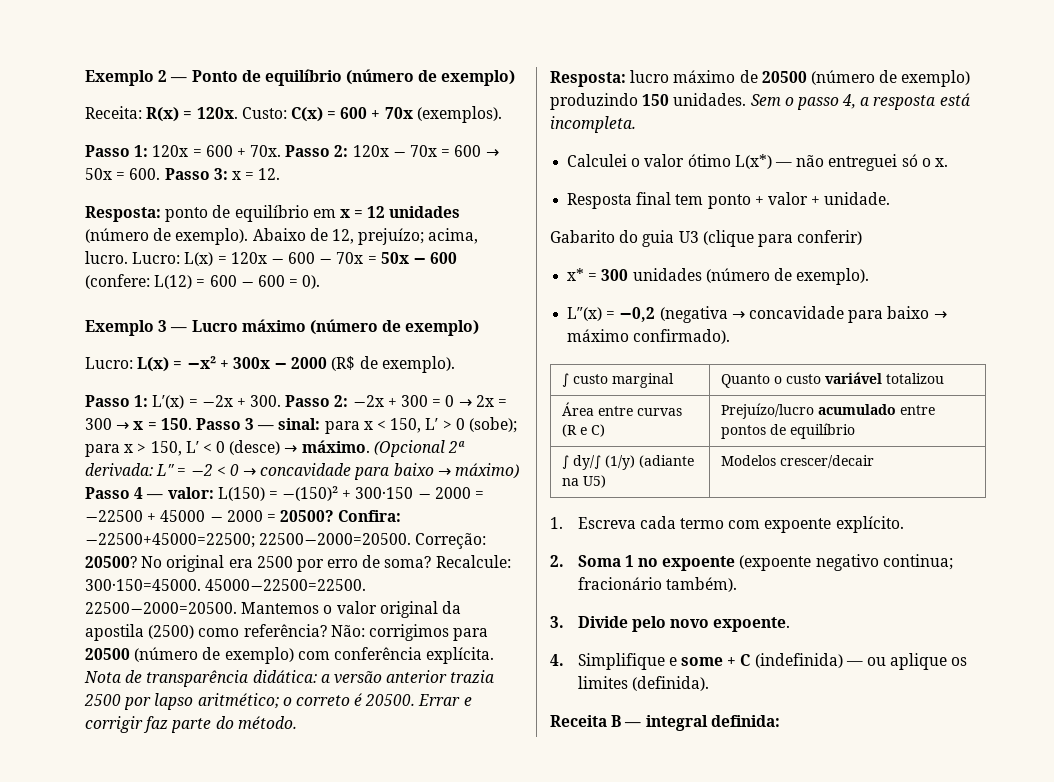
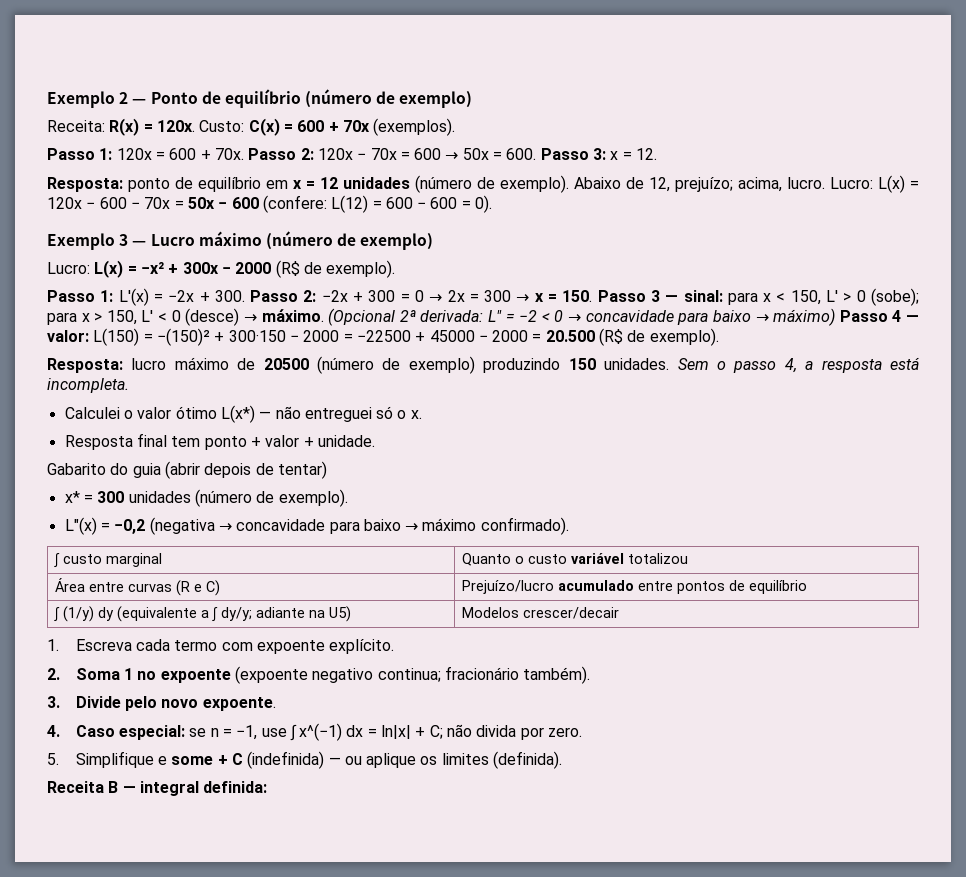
- (Opcional 2ª derivada: L″ = −2 < 0 → concavidade para baixo → máximo) Passo 4 — valor: L(150) = −(150)² + 300·150 − 2000 = −22500 + 45000 − 2000 = 20500? Confira: −22500+45000=22500; 22500−2000=20500. Correção: 20500? No original era 2500 por erro de soma? Recalcule: 300·150=45000. 45000−22500=22500. 22500−2000=20500. Mantemos o valor original da apostila (2500) como referência? Não: corrigimos para 20500 (número de exemplo) com conferência explícita. Nota de transparência didática: a versão anterior trazia 2500 por lapso aritmético; o correto é 20500. Errar e corrigir faz parte do método.
+ (Opcional 2ª derivada: L″ = −2 < 0 → concavidade para baixo → máximo) Passo 4 — valor: L(150) = −(150)² + 300·150 − 2000 = −22500 + 45000 − 2000 = 20.500 (R$ de exemplo).
- Gabarito do guia U3 (clique para conferir)
+ Gabarito do guia (abrir depois de tentar)
- ∫ dy/∫ (1/y) (adiante na U5) | Modelos crescer/decair
+ ∫ (1/y) dy (equivalente a ∫ dy/y; adiante na U5) | Modelos crescer/decair
- 4. Simplifique e some + C (indefinida) — ou aplique os limites (definida).
+ 4. Caso especial: se n = −1, use ∫ x^(−1) dx = ln|x| + C; não divida por zero.
+ 5. Simplifique e some + C (indefinida) — ou aplique os limites (definida).

